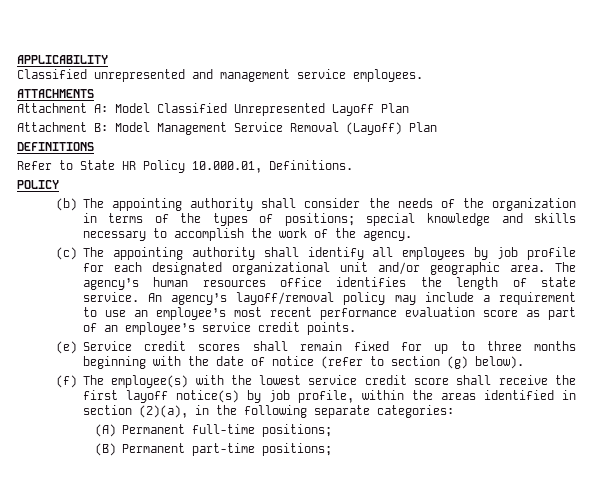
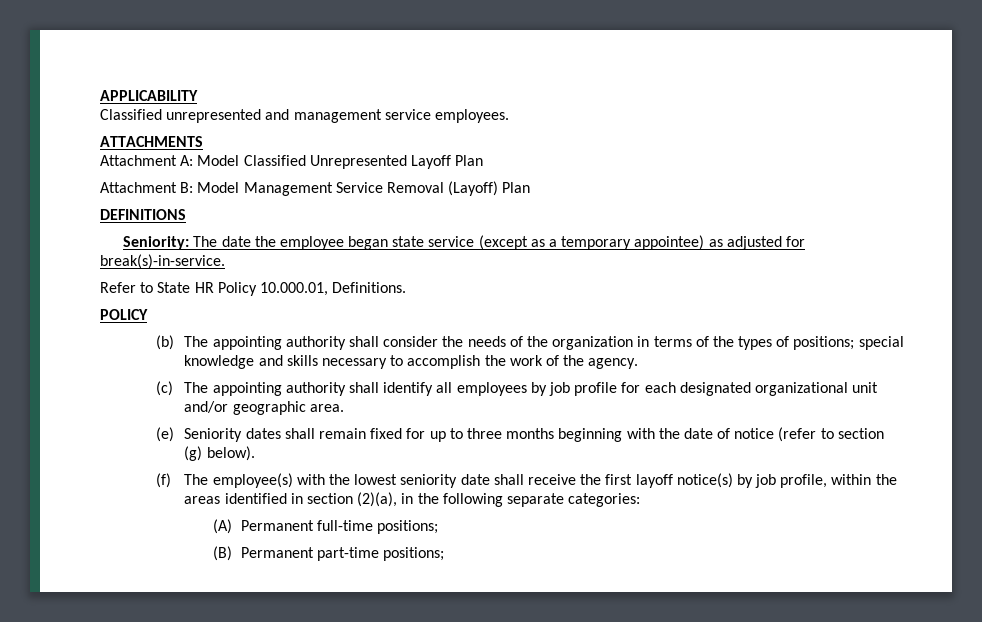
+ Seniority: The date the employee began state service (except as a temporary appointee) as adjusted for break(s)-in-service.
- (c) The appointing authority shall identify all employees by job profile for each designated organizational unit and/or geographic area. The agency’s human resources office identifies the length of state service. An agency’s layoff/removal policy may include a requirement to use an employee’s most recent performance evaluation score as part of an employee’s service credit points.
- (e) Service credit scores shall remain fixed for up to three months beginning with the date of notice (refer to section (g) below).
+ (c) The appointing authority shall identify all employees by job profile for each designated organizational unit and/or geographic area.
+ (e) Seniority dates shall remain fixed for up to three months beginning with the date of notice (refer to section (g) below).
- (f) The employee(s) with the lowest service credit score shall receive the first layoff notice(s) by job profile, within the areas identified in section (2)(a), in the following separate categories:
+ (f) The employee(s) with the lowest seniority date shall receive the first layoff notice(s) by job profile, within the areas identified in section (2)(a), in the following separate categories:

